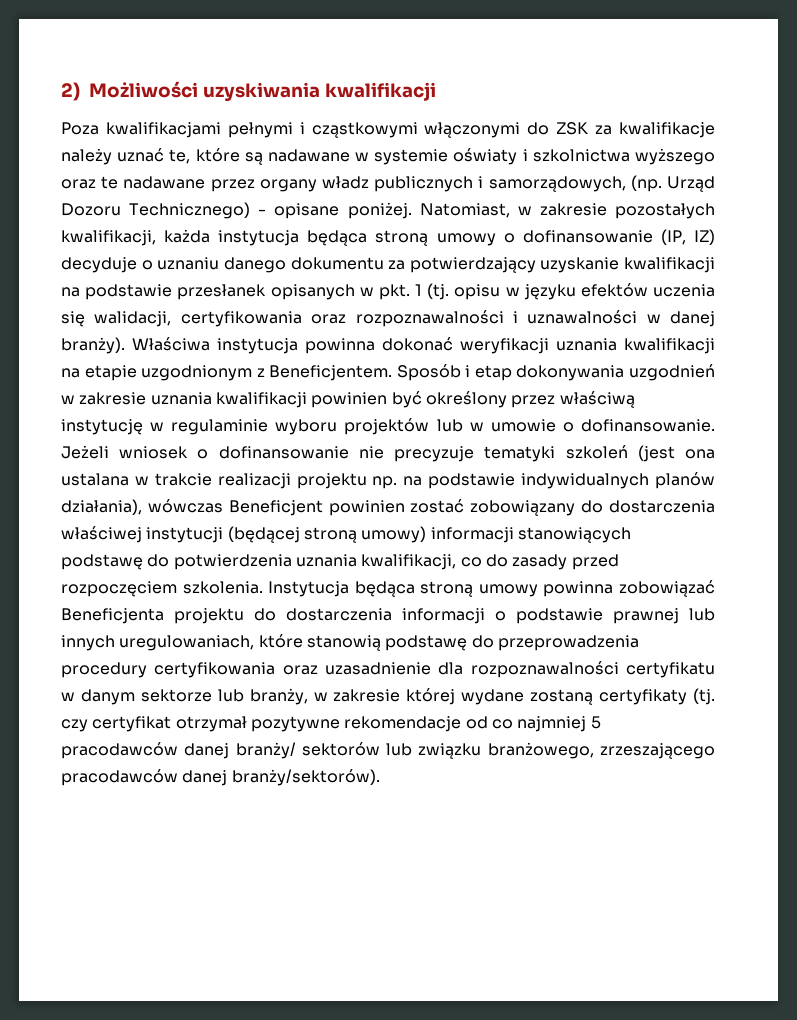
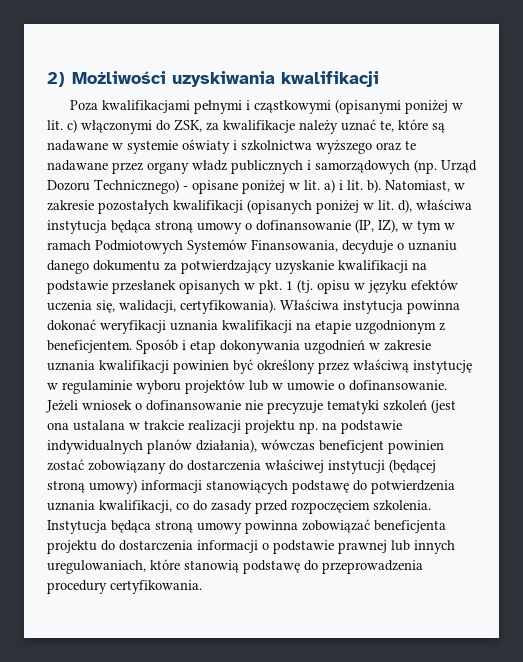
- Poza kwalifikacjami pełnymi i cząstkowymi włączonymi do ZSK za kwalifikacje należy uznać te, które są nadawane w systemie oświaty i szkolnictwa wyższego oraz te nadawane przez organy władz publicznych i samorządowych, (np. Urząd Dozoru Technicznego) - opisane poniżej. Natomiast, w zakresie pozostałych kwalifikacji, każda instytucja będąca stroną umowy o dofinansowanie (IP, IZ) decyduje o uznaniu danego dokumentu za potwierdzający uzyskanie kwalifikacji na podstawie przesłanek opisanych w pkt. 1 (tj. opisu w języku efektów uczenia się walidacji, certyfikowania oraz rozpoznawalności i uznawalności w danej branży).
+ Poza kwalifikacjami pełnymi i cząstkowymi (opisanymi poniżej w lit. c) włączonymi do ZSK, za kwalifikacje należy uznać te, które są nadawane w systemie oświaty i szkolnictwa wyższego oraz te nadawane przez organy władz publicznych i samorządowych (np. Urząd Dozoru Technicznego) - opisane poniżej w lit. a) i lit. b). Natomiast, w zakresie pozostałych kwalifikacji (opisanych poniżej w lit. d), właściwa instytucja będąca stroną umowy o dofinansowanie (IP, IZ), w tym w ramach Podmiotowych Systemów Finansowania, decyduje o uznaniu danego dokumentu za potwierdzający uzyskanie kwalifikacji na podstawie przesłanek opisanych w pkt. 1 (tj. opisu w języku efektów uczenia się, walidacji, certyfikowania).
- Właściwa instytucja powinna dokonać weryfikacji uznania kwalifikacji na etapie uzgodnionym z Beneficjentem.
+ Właściwa instytucja powinna dokonać weryfikacji uznania kwalifikacji na etapie uzgodnionym z beneficjentem.
- Jeżeli wniosek o dofinansowanie nie precyzuje tematyki szkoleń (jest ona ustalana w trakcie realizacji projektu np. na podstawie indywidualnych planów działania), wówczas Beneficjent powinien zostać zobowiązany do dostarczenia właściwej instytucji (będącej stroną umowy) informacji stanowiących podstawę do potwierdzenia uznania kwalifikacji, co do zasady przed rozpoczęciem szkolenia.
+ Jeżeli wniosek o dofinansowanie nie precyzuje tematyki szkoleń (jest ona ustalana w trakcie realizacji projektu np. na podstawie indywidualnych planów działania), wówczas beneficjent powinien zostać zobowiązany do dostarczenia właściwej instytucji (będącej stroną umowy) informacji stanowiących podstawę do potwierdzenia uznania kwalifikacji, co do zasady przed rozpoczęciem szkolenia.
- Instytucja będąca stroną umowy powinna zobowiązać Beneficjenta projektu do dostarczenia informacji o podstawie prawnej lub innych uregulowaniach, które stanowią podstawę do przeprowadzenia procedury certyfikowania oraz uzasadnienie dla rozpoznawalności certyfikatu w danym sektorze lub branży, w zakresie której wydane zostaną certyfikaty (tj. czy certyfikat otrzymał pozytywne rekomendacje od co najmniej 5 pracodawców danej branży/ sektorów lub związku branżowego, zrzeszającego pracodawców danej branży/sektorów).
+ Instytucja będąca stroną umowy powinna zobowiązać beneficjenta projektu do dostarczenia informacji o podstawie prawnej lub innych uregulowaniach, które stanowią podstawę do przeprowadzenia procedury certyfikowania.

